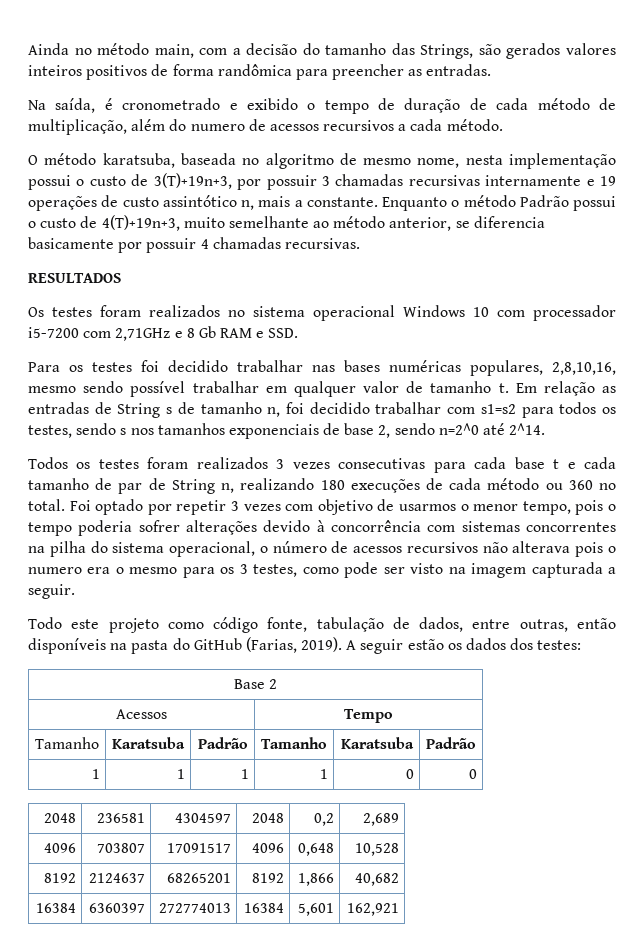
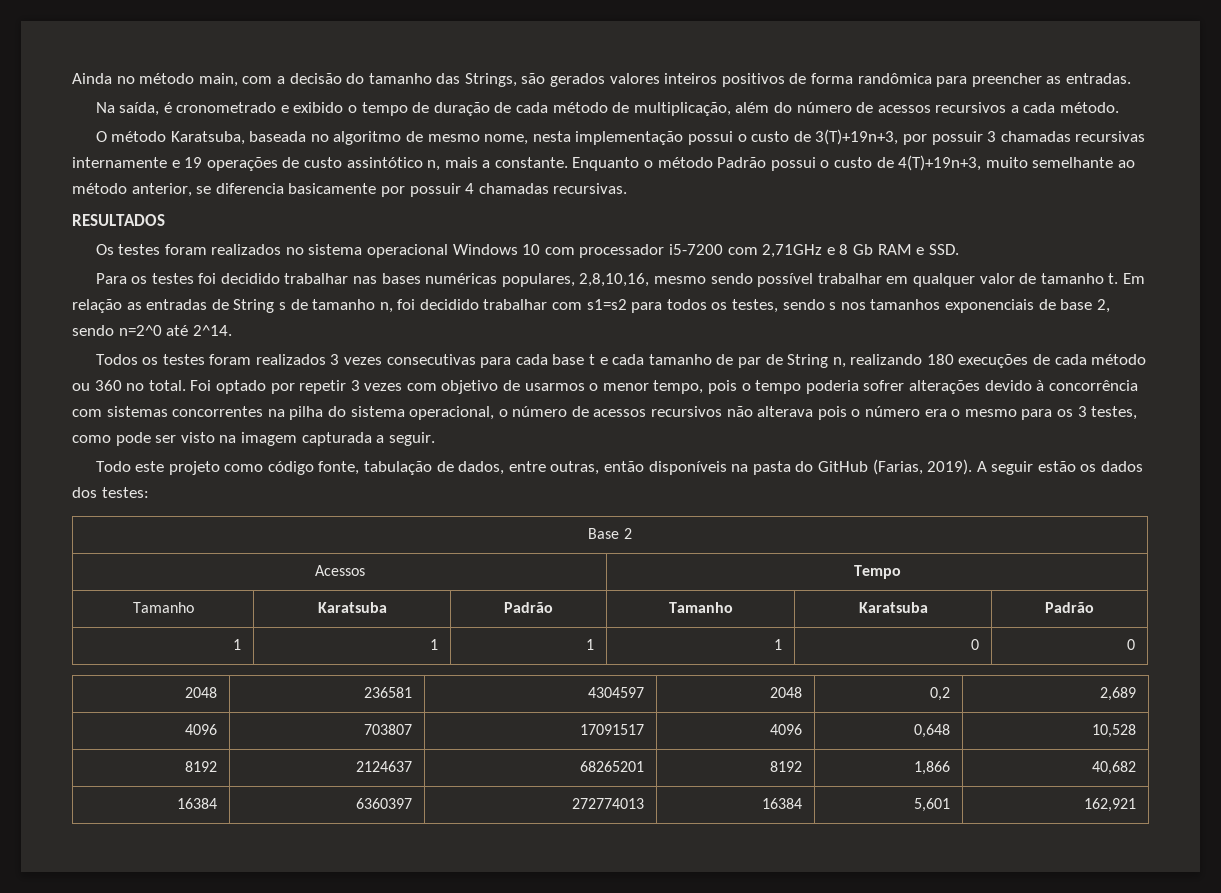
- Na saída, é cronometrado e exibido o tempo de duração de cada método de multiplicação, além do numero de acessos recursivos a cada método.
+ Na saída, é cronometrado e exibido o tempo de duração de cada método de multiplicação, além do número de acessos recursivos a cada método.
- O método karatsuba, baseada no algoritmo de mesmo nome, nesta implementação possui o custo de 3(T)+19n+3, por possuir 3 chamadas recursivas internamente e 19 operações de custo assintótico n, mais a constante.
+ O método Karatsuba, baseada no algoritmo de mesmo nome, nesta implementação possui o custo de 3(T)+19n+3, por possuir 3 chamadas recursivas internamente e 19 operações de custo assintótico n, mais a constante.
- Foi optado por repetir 3 vezes com objetivo de usarmos o menor tempo, pois o tempo poderia sofrer alterações devido à concorrência com sistemas concorrentes na pilha do sistema operacional, o número de acessos recursivos não alterava pois o numero era o mesmo para os 3 testes, como pode ser visto na imagem capturada a seguir.
+ Foi optado por repetir 3 vezes com objetivo de usarmos o menor tempo, pois o tempo poderia sofrer alterações devido à concorrência com sistemas concorrentes na pilha do sistema operacional, o número de acessos recursivos não alterava pois o número era o mesmo para os 3 testes, como pode ser visto na imagem capturada a seguir.

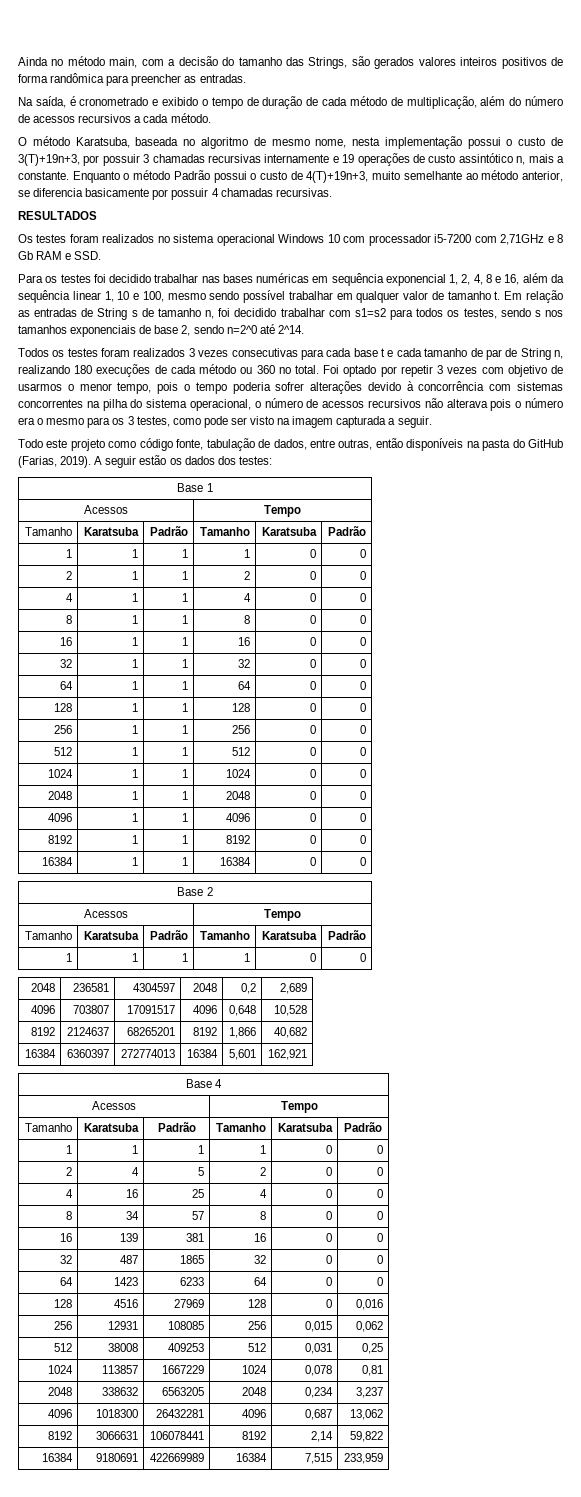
- Para os testes foi decidido trabalhar nas bases numéricas populares, 2,8,10,16, mesmo sendo possível trabalhar em qualquer valor de tamanho t.
+ Para os testes foi decidido trabalhar nas bases numéricas em sequência exponencial 1, 2, 4, 8 e 16, além da sequência linear 1, 10 e 100, mesmo sendo possível trabalhar em qualquer valor de tamanho t.
+ Base 1
+ Acessos | Tempo
+ Tamanho | Karatsuba | Padrão | Tamanho | Karatsuba | Padrão
+ 1 | 1 | 1 | 1 | 0 | 0
+ 2 | 1 | 1 | 2 | 0 | 0
+ 4 | 1 | 1 | 4 | 0 | 0
+ 8 | 1 | 1 | 8 | 0 | 0
+ 16 | 1 | 1 | 16 | 0 | 0
+ 32 | 1 | 1 | 32 | 0 | 0
+ 64 | 1 | 1 | 64 | 0 | 0
+ 128 | 1 | 1 | 128 | 0 | 0
+ 256 | 1 | 1 | 256 | 0 | 0
+ 512 | 1 | 1 | 512 | 0 | 0
+ 1024 | 1 | 1 | 1024 | 0 | 0
+ 2048 | 1 | 1 | 2048 | 0 | 0
+ 4096 | 1 | 1 | 4096 | 0 | 0
+ 8192 | 1 | 1 | 8192 | 0 | 0
+ 16384 | 1 | 1 | 16384 | 0 | 0
+ Base 4
+ Acessos | Tempo
+ Tamanho | Karatsuba | Padrão | Tamanho | Karatsuba | Padrão
+ 1 | 1 | 1 | 1 | 0 | 0
+ 2 | 4 | 5 | 2 | 0 | 0
+ 4 | 16 | 25 | 4 | 0 | 0
+ 8 | 34 | 57 | 8 | 0 | 0
+ 16 | 139 | 381 | 16 | 0 | 0
+ 32 | 487 | 1865 | 32 | 0 | 0
+ 64 | 1423 | 6233 | 64 | 0 | 0
+ 128 | 4516 | 27969 | 128 | 0 | 0,016
+ 256 | 12931 | 108085 | 256 | 0,015 | 0,062
+ 512 | 38008 | 409253 | 512 | 0,031 | 0,25
+ 1024 | 113857 | 1667229 | 1024 | 0,078 | 0,81
+ 2048 | 338632 | 6563205 | 2048 | 0,234 | 3,237
+ 4096 | 1018300 | 26432281 | 4096 | 0,687 | 13,062
+ 8192 | 3066631 | 106078441 | 8192 | 2,14 | 59,822
+ 16384 | 9180691 | 422669989 | 16384 | 7,515 | 233,959

